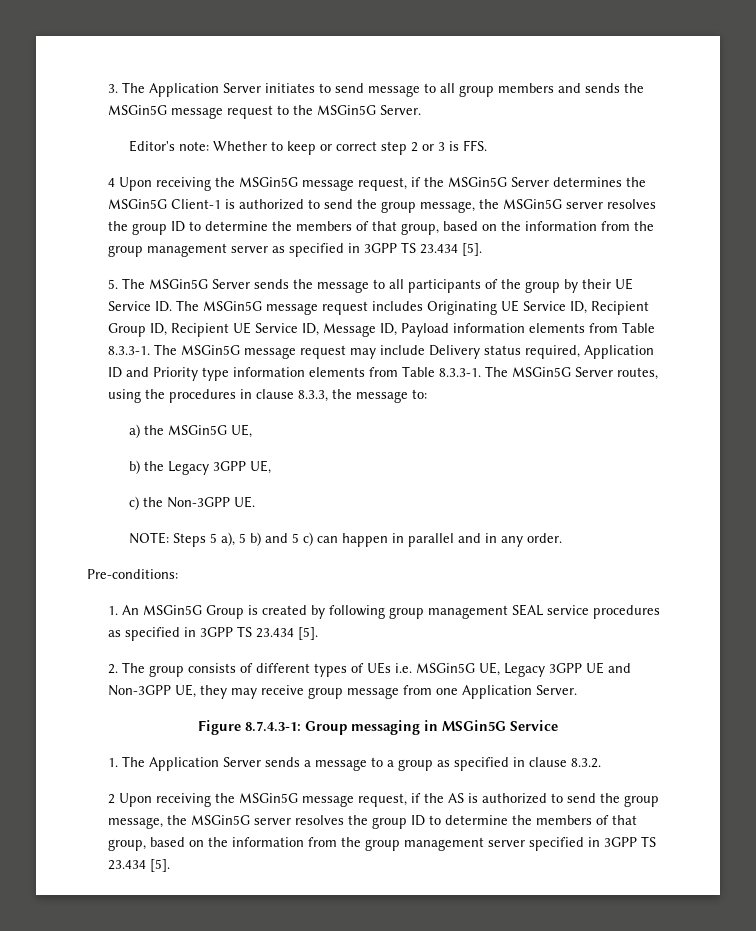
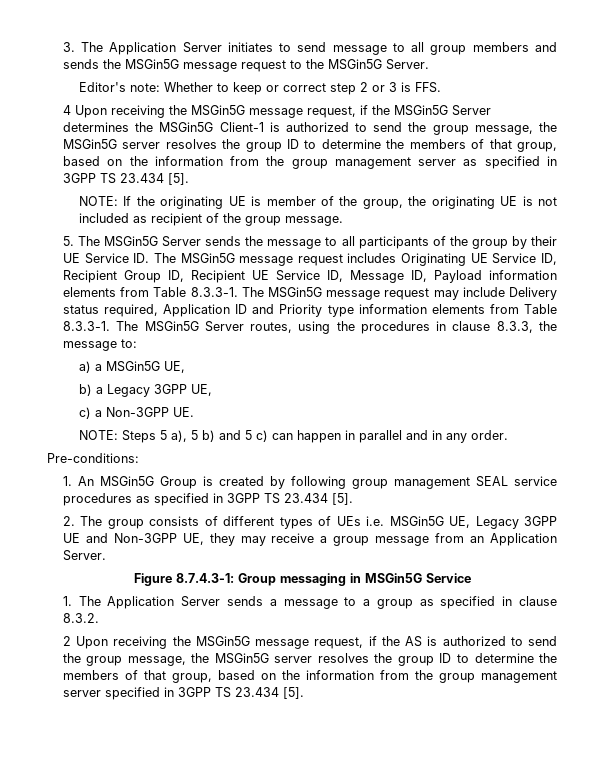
+ NOTE: If the originating UE is member of the group, the originating UE is not included as recipient of the group message.
- a) the MSGin5G UE,
+ a) a MSGin5G UE,
- b) the Legacy 3GPP UE,
+ b) a Legacy 3GPP UE,
- c) the Non-3GPP UE.
+ c) a Non-3GPP UE.
- 2. The group consists of different types of UEs i.e. MSGin5G UE, Legacy 3GPP UE and Non-3GPP UE, they may receive group message from one Application Server.
+ 2. The group consists of different types of UEs i.e. MSGin5G UE, Legacy 3GPP UE and Non-3GPP UE, they may receive a group message from an Application Server.

